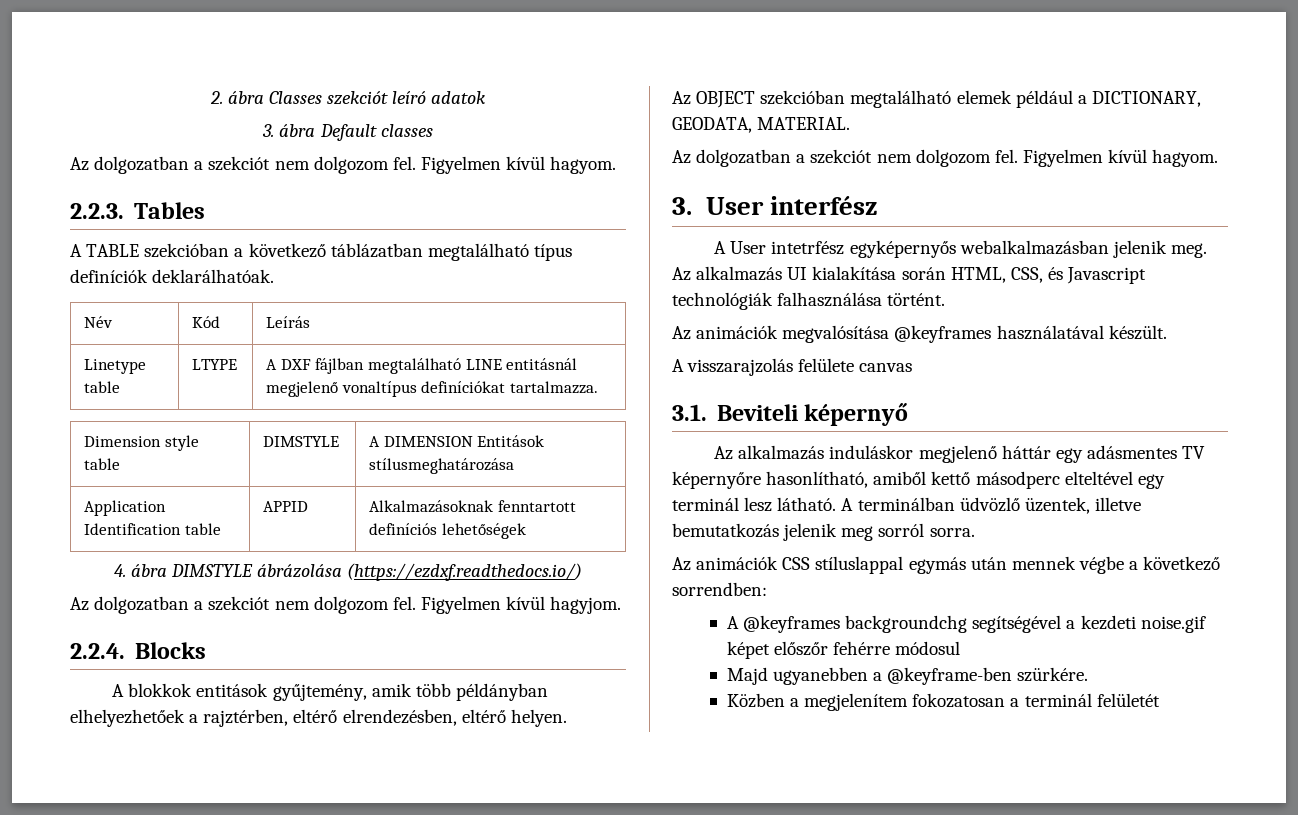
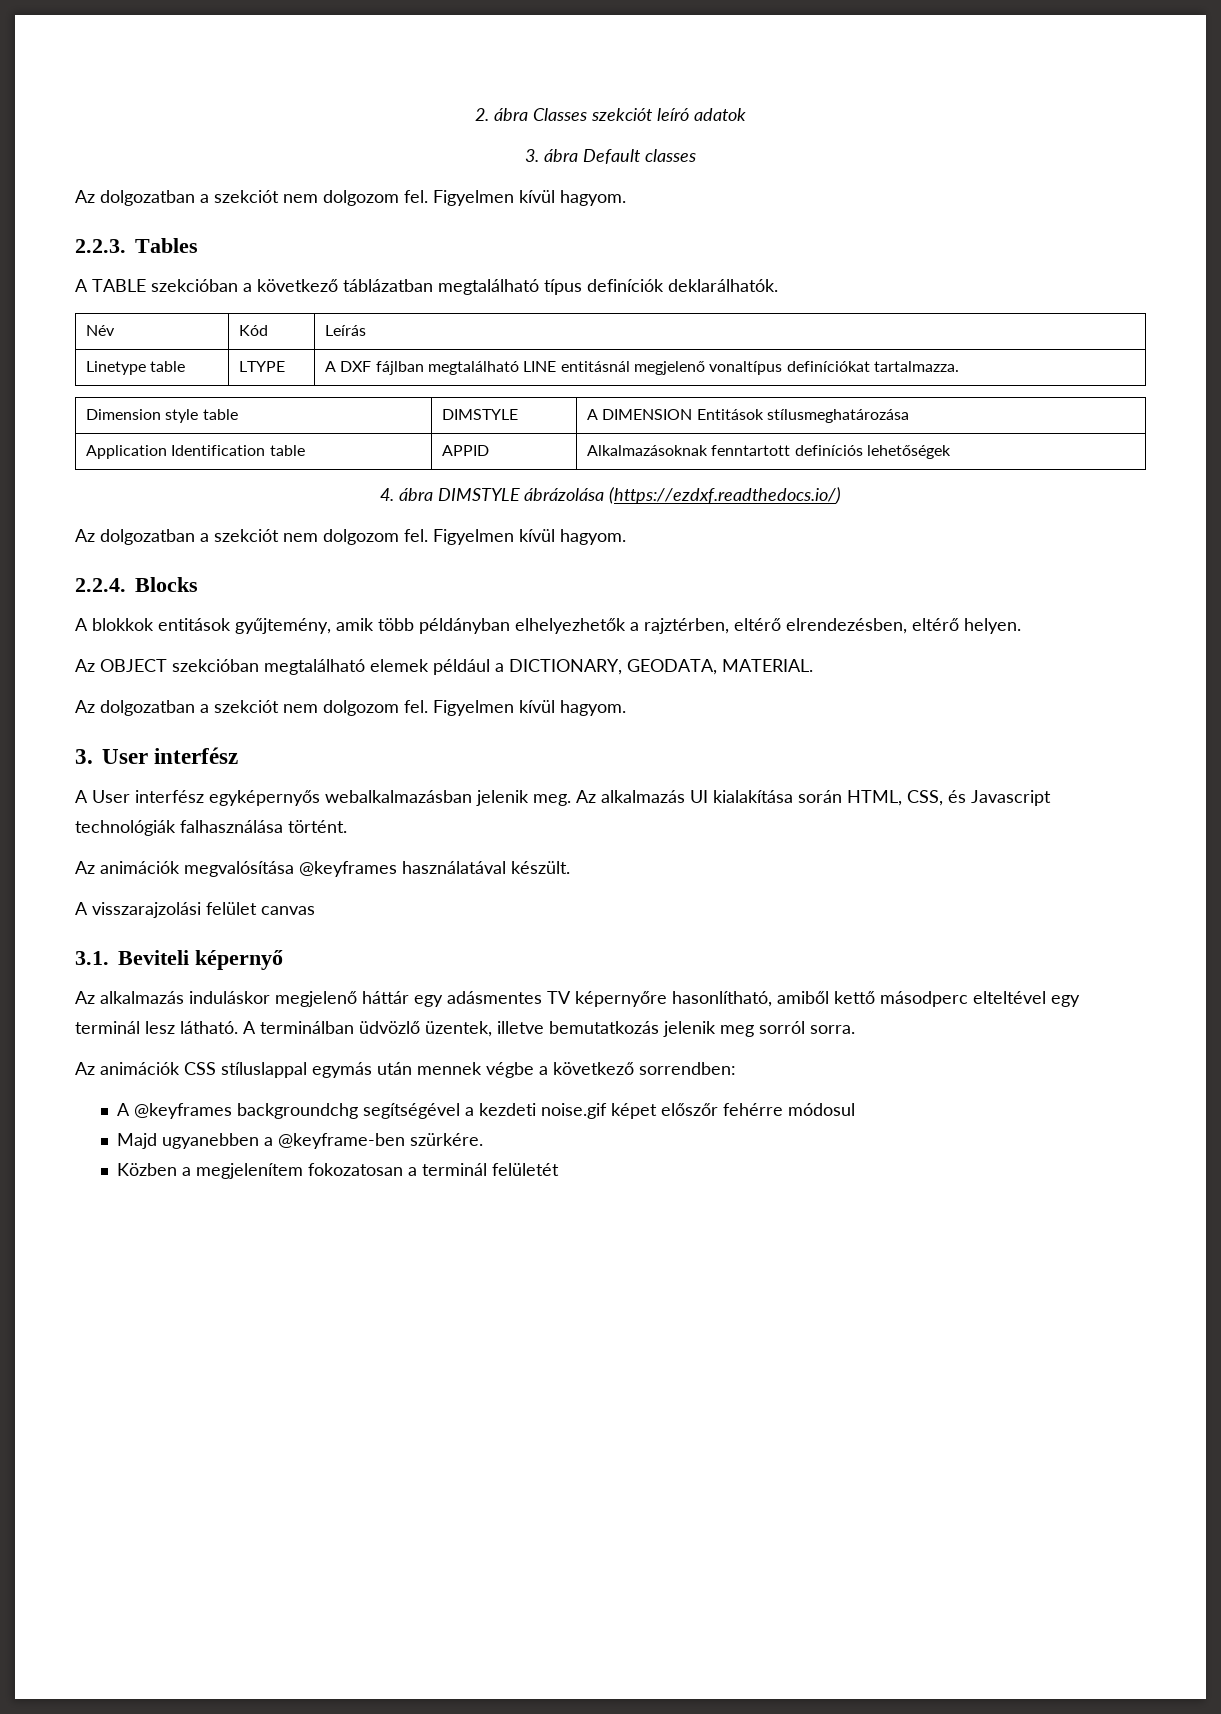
- A TABLE szekcióban a következő táblázatban megtalálható típus definíciók deklarálhatóak.
+ A TABLE szekcióban a következő táblázatban megtalálható típus definíciók deklarálhatók.
  4. ábra DIMSTYLE ábrázolása (https://ezdxf.readthedocs.io/)
- Az dolgozatban a szekciót nem dolgozom fel. Figyelmen kívül hagyjom.
+ Az dolgozatban a szekciót nem dolgozom fel. Figyelmen kívül hagyom.
- A blokkok entitások gyűjtemény, amik több példányban elhelyezhetőek a rajztérben, eltérő elrendezésben, eltérő helyen.
+ A blokkok entitások gyűjtemény, amik több példányban elhelyezhetők a rajztérben, eltérő elrendezésben, eltérő helyen.
- A User intetrfész egyképernyős webalkalmazásban jelenik meg.
+ A User interfész egyképernyős webalkalmazásban jelenik meg.
- A visszarajzolás felülete canvas
+ A visszarajzolási felület canvas

